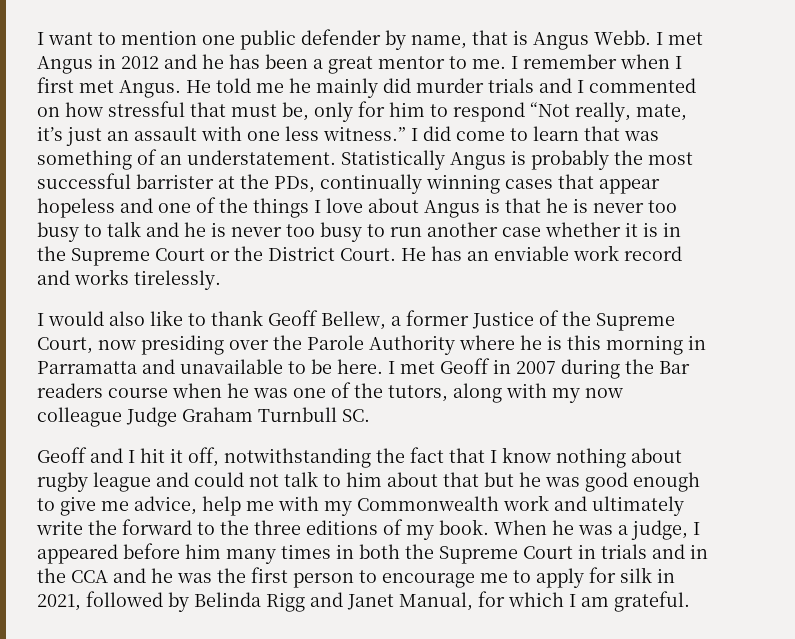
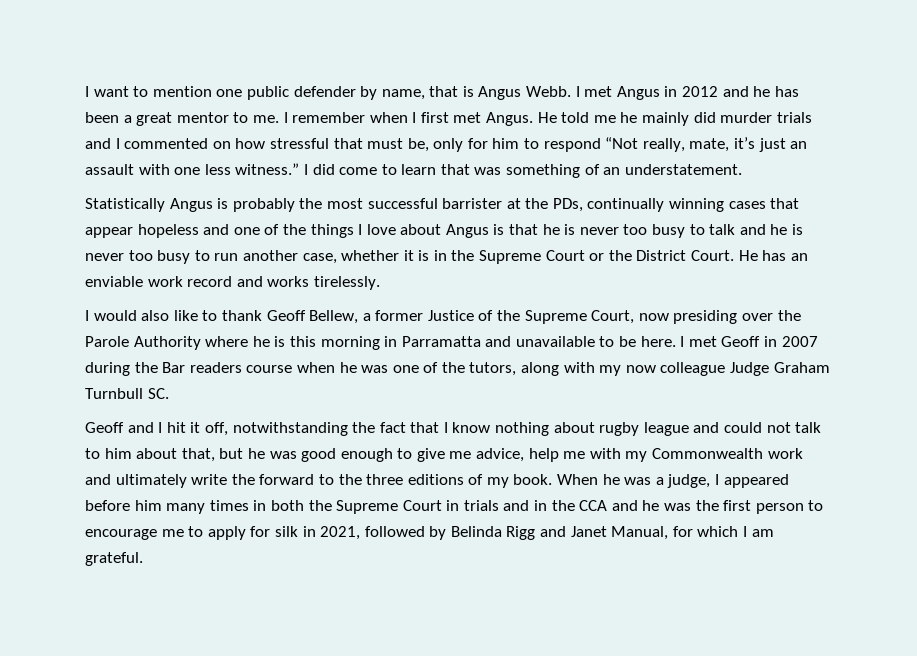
- I did come to learn that was something of an understatement. Statistically Angus is probably the most successful barrister at the PDs, continually winning cases that appear hopeless and one of the things I love about Angus is that he is never too busy to talk and he is never too busy to run another case whether it is in the Supreme Court or the District Court.
+ I did come to learn that was something of an understatement.
+ Statistically Angus is probably the most successful barrister at the PDs, continually winning cases that appear hopeless and one of the things I love about Angus is that he is never too busy to talk and he is never too busy to run another case, whether it is in the Supreme Court or the District Court.
- Geoff and I hit it off, notwithstanding the fact that I know nothing about rugby league and could not talk to him about that but he was good enough to give me advice, help me with my Commonwealth work and ultimately write the forward to the three editions of my book.
+ Geoff and I hit it off, notwithstanding the fact that I know nothing about rugby league and could not talk to him about that, but he was good enough to give me advice, help me with my Commonwealth work and ultimately write the forward to the three editions of my book.

